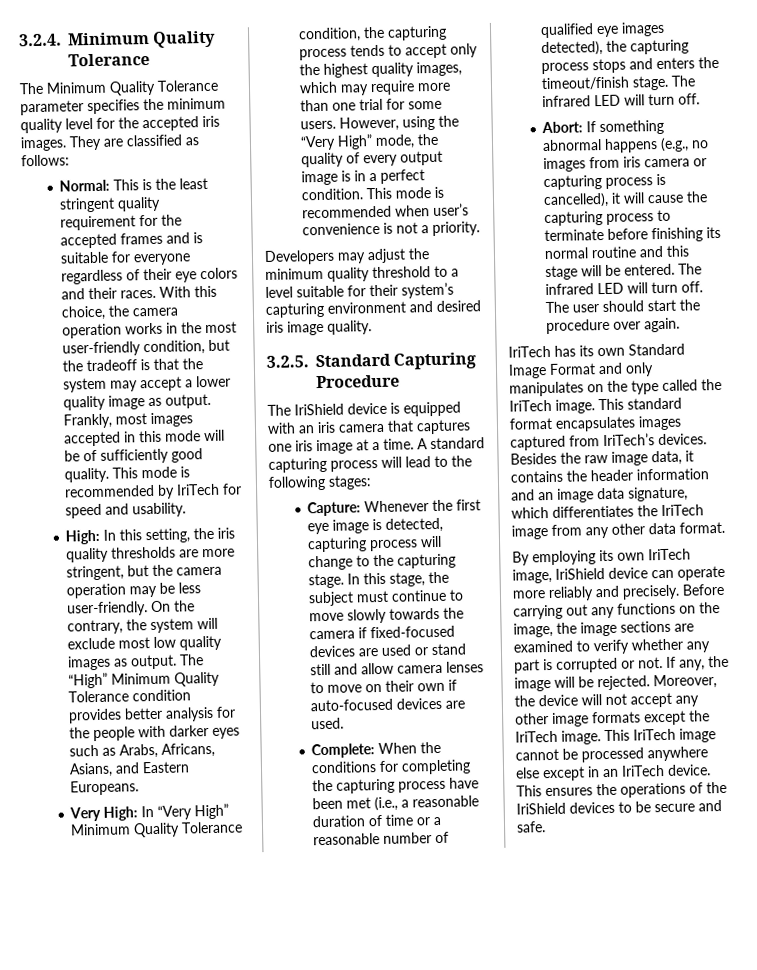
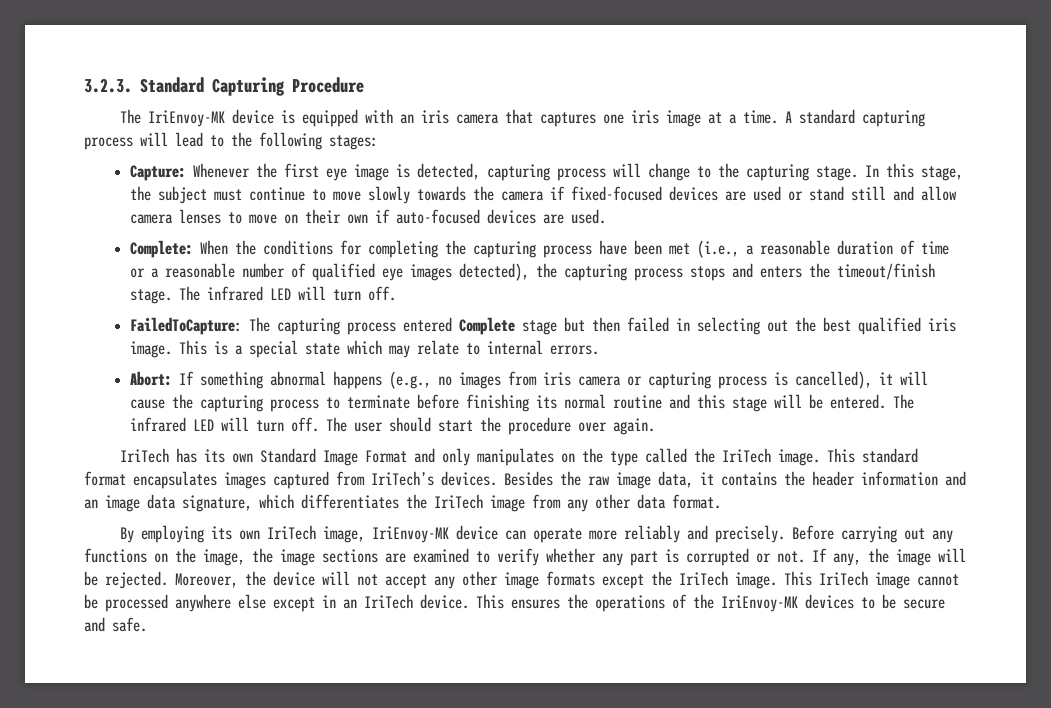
- 3.2.4. Minimum Quality Tolerance
- The Minimum Quality Tolerance parameter specifies the minimum quality level for the accepted iris images. They are classified as follows:
- Normal: This is the least stringent quality requirement for the accepted frames and is suitable for everyone regardless of their eye colors and their races. With this choice, the camera operation works in the most user-friendly condition, but the tradeoff is that the system may accept a lower quality image as output. Frankly, most images accepted in this mode will be of sufficiently good quality. This mode is recommended by IriTech for speed and usability.
- High: In this setting, the iris quality thresholds are more stringent, but the camera operation may be less user-friendly. On the contrary, the system will exclude most low quality images as output. The “High” Minimum Quality Tolerance condition provides better analysis for the people with darker eyes such as Arabs, Africans, Asians, and Eastern Europeans.
- Very High: In “Very High” Minimum Quality Tolerance condition, the capturing process tends to accept only the highest quality images, which may require more than one trial for some users. However, using the “Very High” mode, the quality of every output image is in a perfect condition. This mode is recommended when user’s convenience is not a priority.
- Developers may adjust the minimum quality threshold to a level suitable for their system’s capturing environment and desired iris image quality.
- 3.2.5. Standard Capturing Procedure
+ 3.2.3. Standard Capturing Procedure
- The IriShield device is equipped with an iris camera that captures one iris image at a time.
+ The IriEnvoy-MK device is equipped with an iris camera that captures one iris image at a time.
+ FailedToCapture: The capturing process entered Complete stage but then failed in selecting out the best qualified iris image. This is a special state which may relate to internal errors.
- By employing its own IriTech image, IriShield device can operate more reliably and precisely.
+ By employing its own IriTech image, IriEnvoy-MK device can operate more reliably and precisely.
- This ensures the operations of the IriShield devices to be secure and safe.
+ This ensures the operations of the IriEnvoy-MK devices to be secure and safe.

